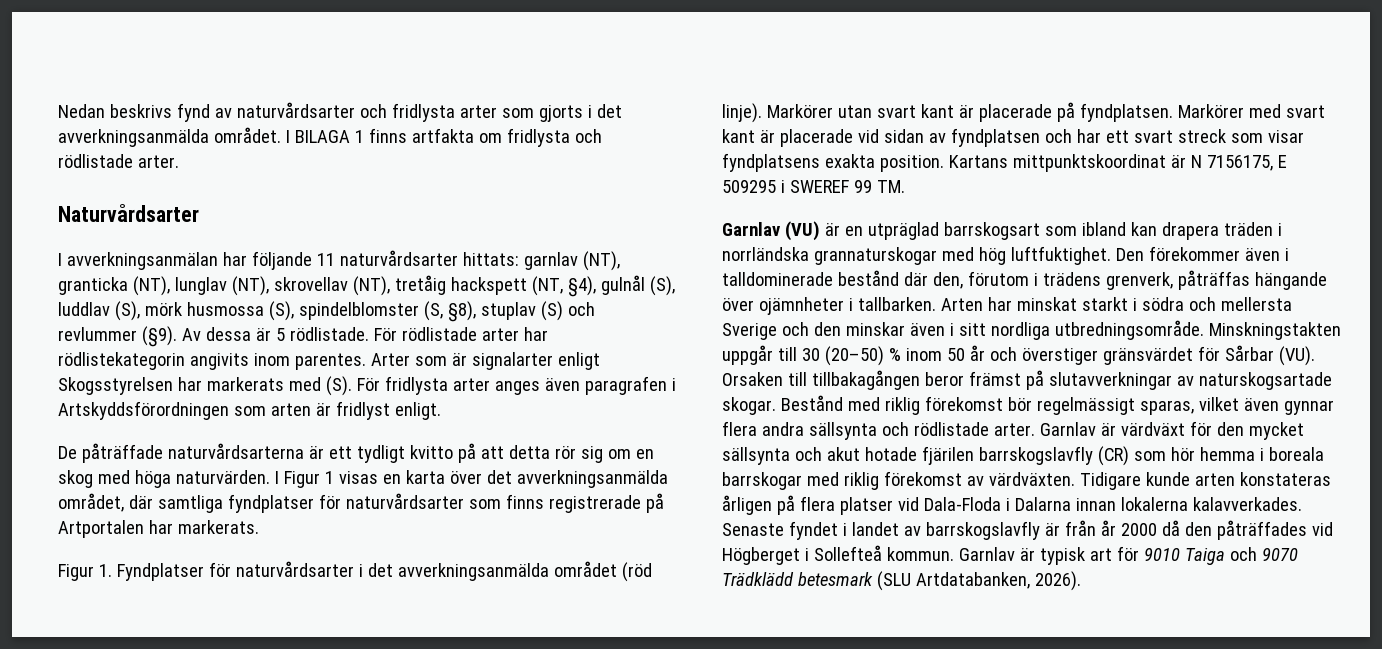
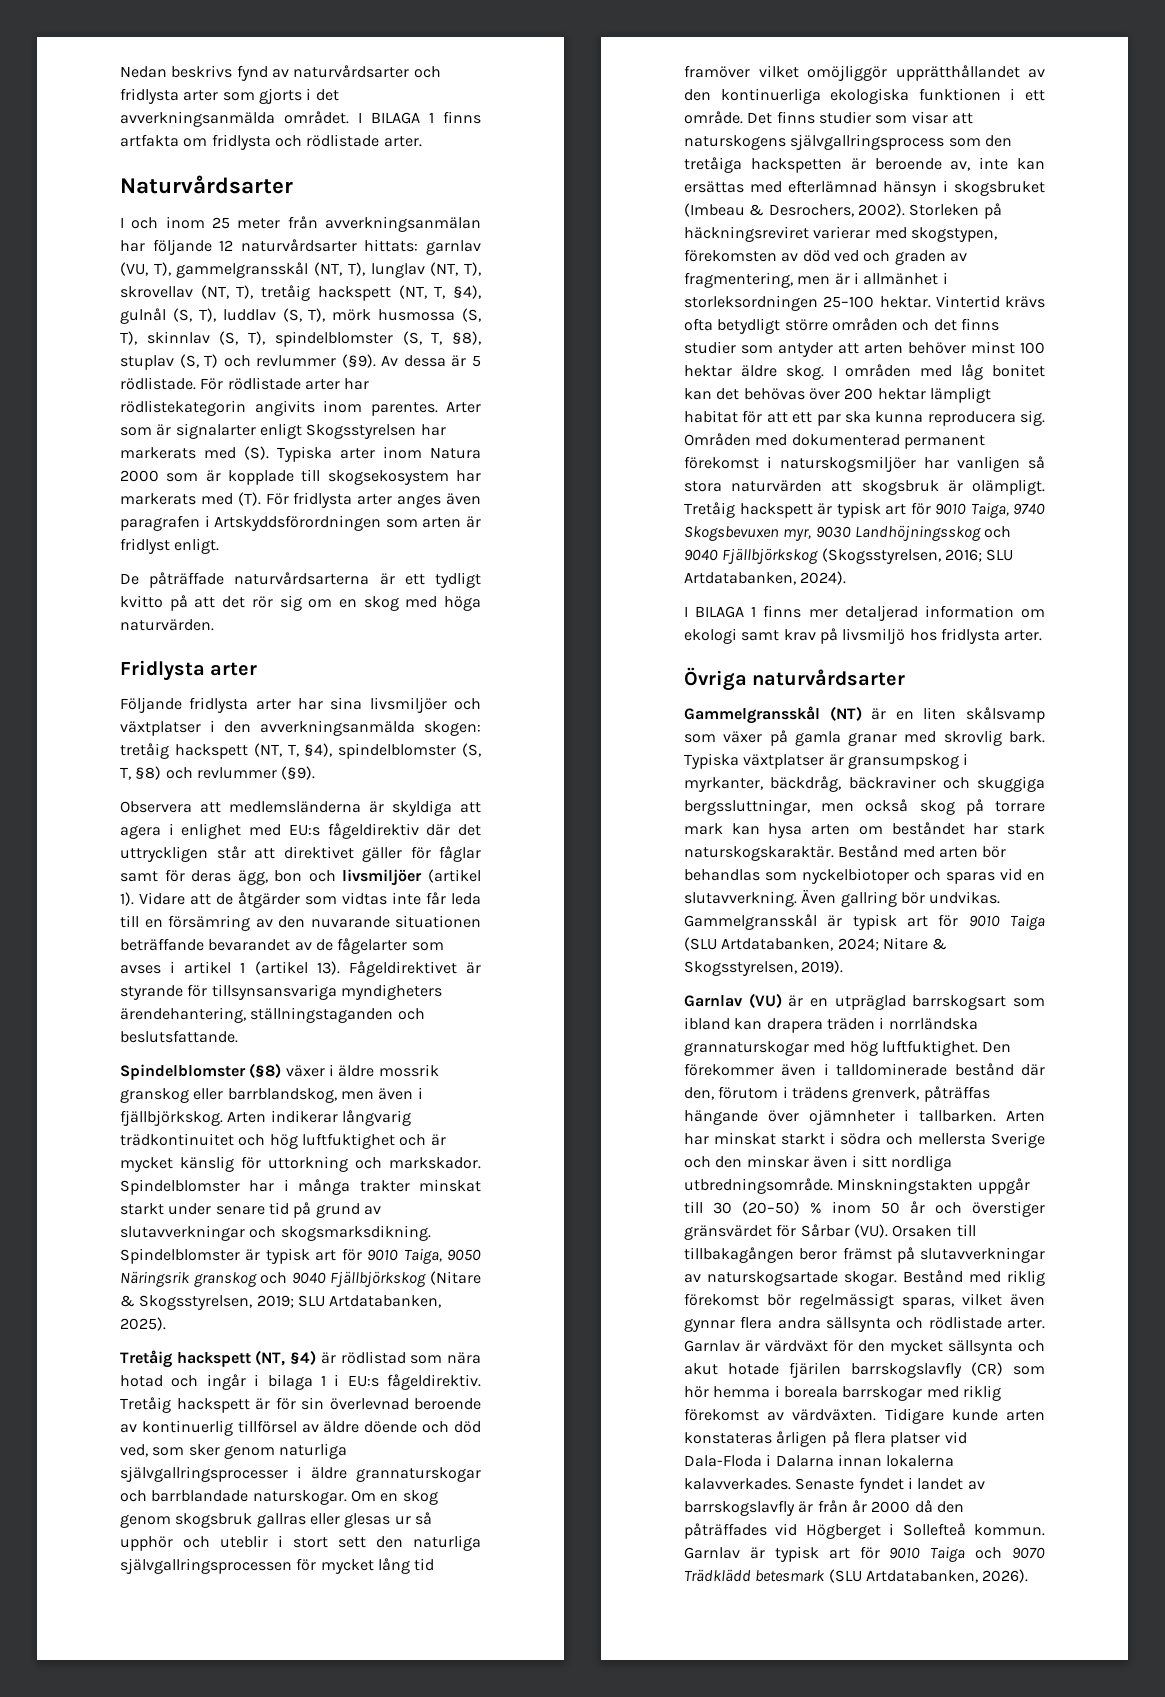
- I avverkningsanmälan har följande 11 naturvårdsarter hittats: garnlav (NT), granticka (NT), lunglav (NT), skrovellav (NT), tretåig hackspett (NT, §4), gulnål (S), luddlav (S), mörk husmossa (S), spindelblomster (S, §8), stuplav (S) och revlummer (§9).
+ I och inom 25 meter från avverkningsanmälan har följande 12 naturvårdsarter hittats: garnlav (VU, T), gammelgransskål (NT, T), lunglav (NT, T), skrovellav (NT, T), tretåig hackspett (NT, T, §4), gulnål (S, T), luddlav (S, T), mörk husmossa (S, T), skinnlav (S, T), spindelblomster (S, T, §8), stuplav (S, T) och revlummer (§9).
- Arter som är signalarter enligt Skogsstyrelsen har markerats med (S). För fridlysta arter anges även paragrafen i Artskyddsförordningen som arten är fridlyst enligt.
+ Arter som är signalarter enligt Skogsstyrelsen har markerats med (S). Typiska arter inom Natura 2000 som är kopplade till skogsekosystem har markerats med (T). För fridlysta arter anges även paragrafen i Artskyddsförordningen som arten är fridlyst enligt.
- De påträffade naturvårdsarterna är ett tydligt kvitto på att detta rör sig om en skog med höga naturvärden. I Figur 1 visas en karta över det avverkningsanmälda området, där samtliga fyndplatser för naturvårdsarter som finns registrerade på Artportalen har markerats.
- Figur 1. Fyndplatser för naturvårdsarter i det avverkningsanmälda området (röd linje). Markörer utan svart kant är placerade på fyndplatsen. Markörer med svart kant är placerade vid sidan av fyndplatsen och har ett svart streck som visar fyndplatsens exakta position. Kartans mittpunktskoordinat är N 7156175, E 509295 i SWEREF 99 TM.
+ De påträffade naturvårdsarterna är ett tydligt kvitto på att det rör sig om en skog med höga naturvärden.
+ Fridlysta arter
+ Följande fridlysta arter har sina livsmiljöer och växtplatser i den avverkningsanmälda skogen: tretåig hackspett (NT, T, §4), spindelblomster (S, T, §8) och revlummer (§9).
+ Observera att medlemsländerna är skyldiga att agera i enlighet med EU:s fågeldirektiv där det uttryckligen står att direktivet gäller för fåglar samt för deras ägg, bon och livsmiljöer (artikel 1). Vidare att de åtgärder som vidtas inte får leda till en försämring av den nuvarande situationen beträffande bevarandet av de fågelarter som avses i artikel 1 (artikel 13). Fågeldirektivet är styrande för tillsynsansvariga myndigheters ärendehantering, ställningstaganden och beslutsfattande.
+ Spindelblomster (§8) växer i äldre mossrik granskog eller barrblandskog, men även i fjällbjörkskog. Arten indikerar långvarig trädkontinuitet och hög luftfuktighet och är mycket känslig för uttorkning och markskador. Spindelblomster har i många trakter minskat starkt under senare tid på grund av slutavverkningar och skogsmarksdikning. Spindelblomster är typisk art för 9010 Taiga, 9050 Näringsrik granskog och 9040 Fjällbjörkskog (Nitare & Skogsstyrelsen, 2019; SLU Artdatabanken, 2025).
+ Tretåig hackspett (NT, §4) är rödlistad som nära hotad och ingår i bilaga 1 i EU:s fågeldirektiv. Tretåig hackspett är för sin överlevnad beroende av kontinuerlig tillförsel av äldre döende och död ved, som sker genom naturliga självgallringsprocesser i äldre grannaturskogar och barrblandade naturskogar. Om en skog genom skogsbruk gallras eller glesas ur så upphör och uteblir i stort sett den naturliga självgallringsprocessen för mycket lång tid framöver vilket omöjliggör upprätthållandet av den kontinuerliga ekologiska funktionen i ett område. Det finns studier som visar att naturskogens självgallringsprocess som den tretåiga hackspetten är beroende av, inte kan ersättas med efterlämnad hänsyn i skogsbruket (Imbeau & Desrochers, 2002). Storleken på häckningsreviret varierar med skogstypen, förekomsten av död ved och graden av fragmentering, men är i allmänhet i storleksordningen 25–100 hektar. Vintertid krävs ofta betydligt större områden och det finns studier som antyder att arten behöver minst 100 hektar äldre skog. I områden med låg bonitet kan det behövas över 200 hektar lämpligt habitat för att ett par ska kunna reproducera sig. Områden med dokumenterad permanent förekomst i naturskogsmiljöer har vanligen så stora naturvärden att skogsbruk är olämpligt. Tretåig hackspett är typisk art för 9010 Taiga, 9740 Skogsbevuxen myr, 9030 Landhöjningsskog och 9040 Fjällbjörkskog (Skogsstyrelsen, 2016; SLU Artdatabanken, 2024).
+ I BILAGA 1 finns mer detaljerad information om ekologi samt krav på livsmiljö hos fridlysta arter.
+ Övriga naturvårdsarter
+ Gammelgransskål (NT) är en liten skålsvamp som växer på gamla granar med skrovlig bark. Typiska växtplatser är gransumpskog i myrkanter, bäckdråg, bäckraviner och skuggiga bergssluttningar, men också skog på torrare mark kan hysa arten om beståndet har stark naturskogskaraktär. Bestånd med arten bör behandlas som nyckelbiotoper och sparas vid en slutavverkning. Även gallring bör undvikas. Gammelgransskål är typisk art för 9010 Taiga (SLU Artdatabanken, 2024; Nitare & Skogsstyrelsen, 2019).

